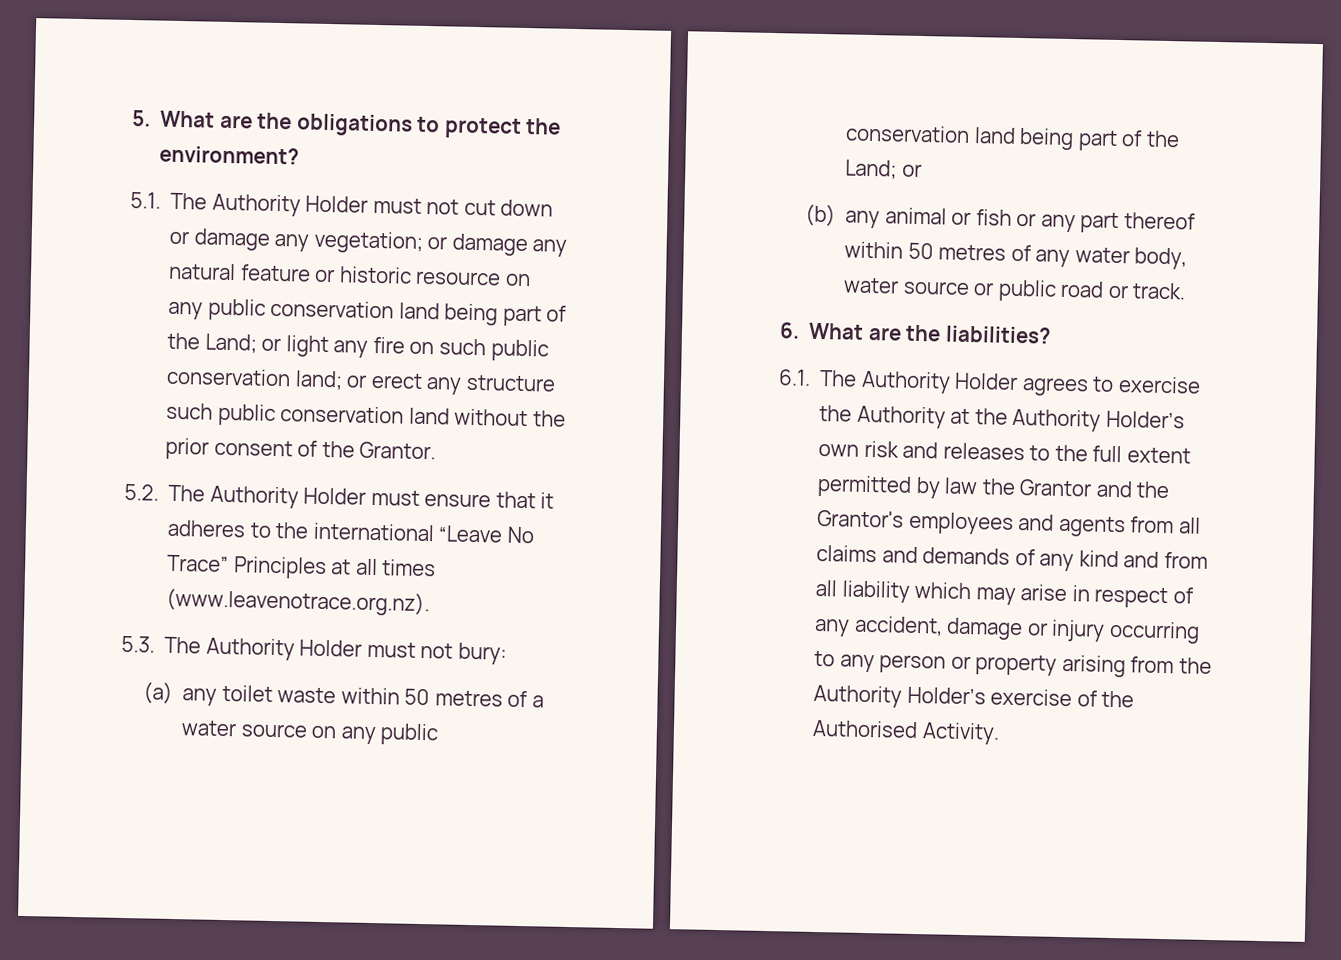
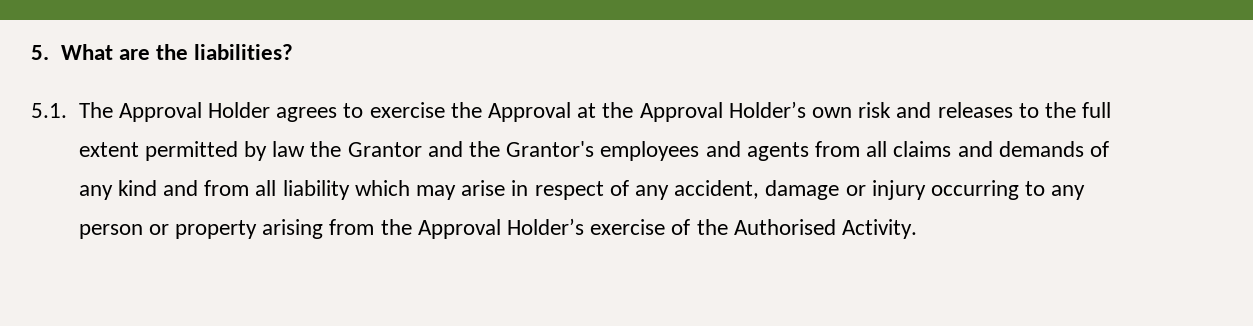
- 5. What are the obligations to protect the environment?
- 5.1. The Authority Holder must not cut down or damage any vegetation; or damage any natural feature or historic resource on any public conservation land being part of the Land; or light any fire on such public conservation land; or erect any structure such public conservation land without the prior consent of the Grantor.
- 5.2. The Authority Holder must ensure that it adheres to the international “Leave No Trace” Principles at all times (www.leavenotrace.org.nz).
- 5.3. The Authority Holder must not bury:
- (a) any toilet waste within 50 metres of a water source on any public conservation land being part of the Land; or
- (b) any animal or fish or any part thereof within 50 metres of any water body, water source or public road or track.
- 6. What are the liabilities?
+ 5. What are the liabilities?
- 6.1. The Authority Holder agrees to exercise the Authority at the Authority Holder’s own risk and releases to the full extent permitted by law the Grantor and the Grantor's employees and agents from all claims and demands of any kind and from all liability which may arise in respect of any accident, damage or injury occurring to any person or property arising from the Authority Holder’s exercise of the Authorised Activity.
+ 5.1. The Approval Holder agrees to exercise the Approval at the Approval Holder’s own risk and releases to the full extent permitted by law the Grantor and the Grantor's employees and agents from all claims and demands of any kind and from all liability which may arise in respect of any accident, damage or injury occurring to any person or property arising from the Approval Holder’s exercise of the Authorised Activity.

